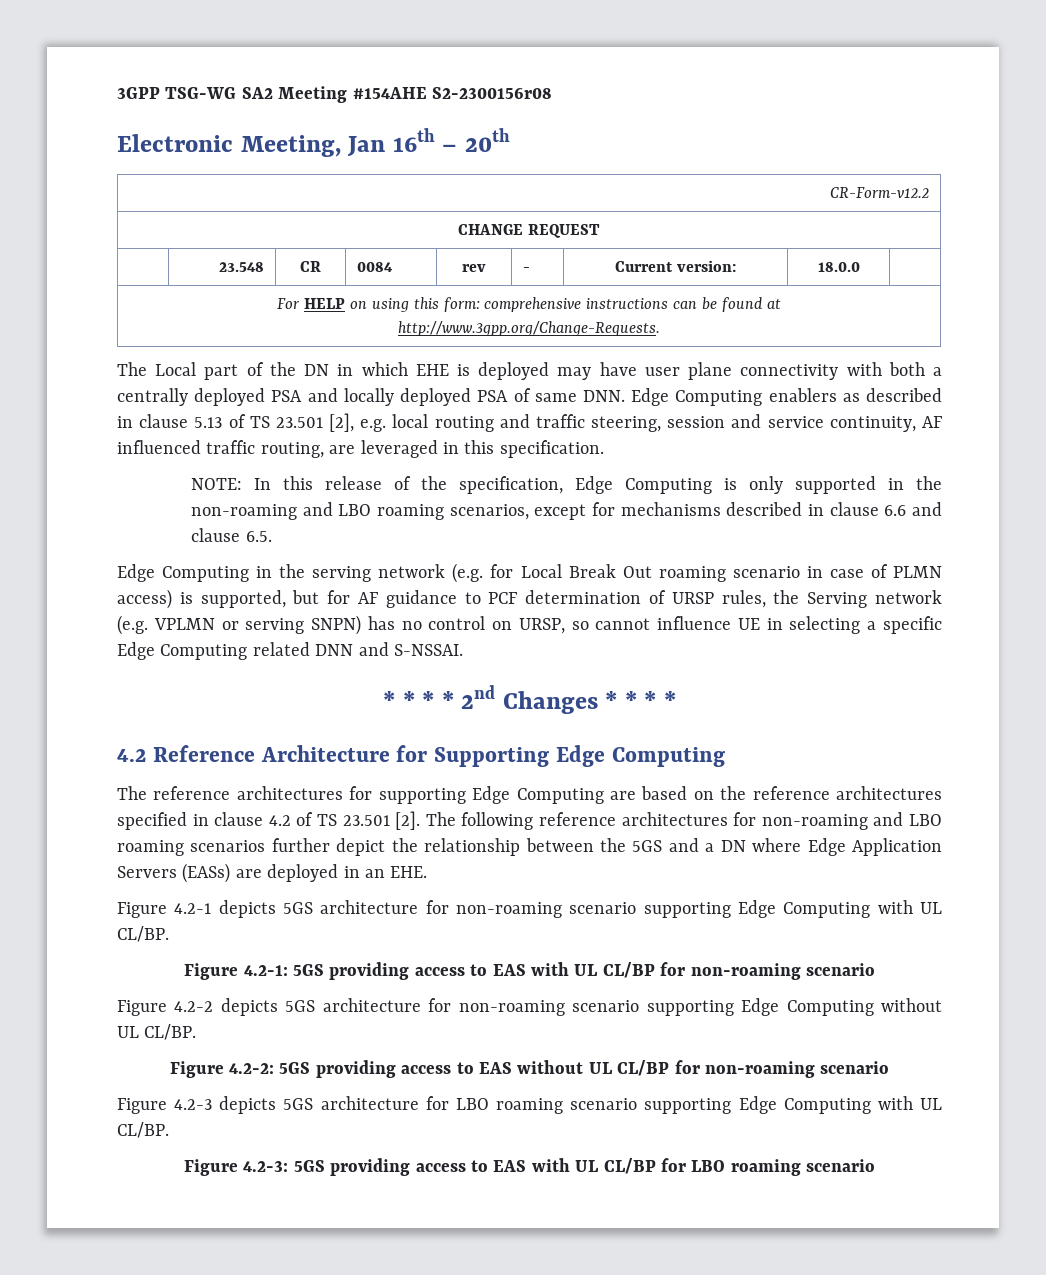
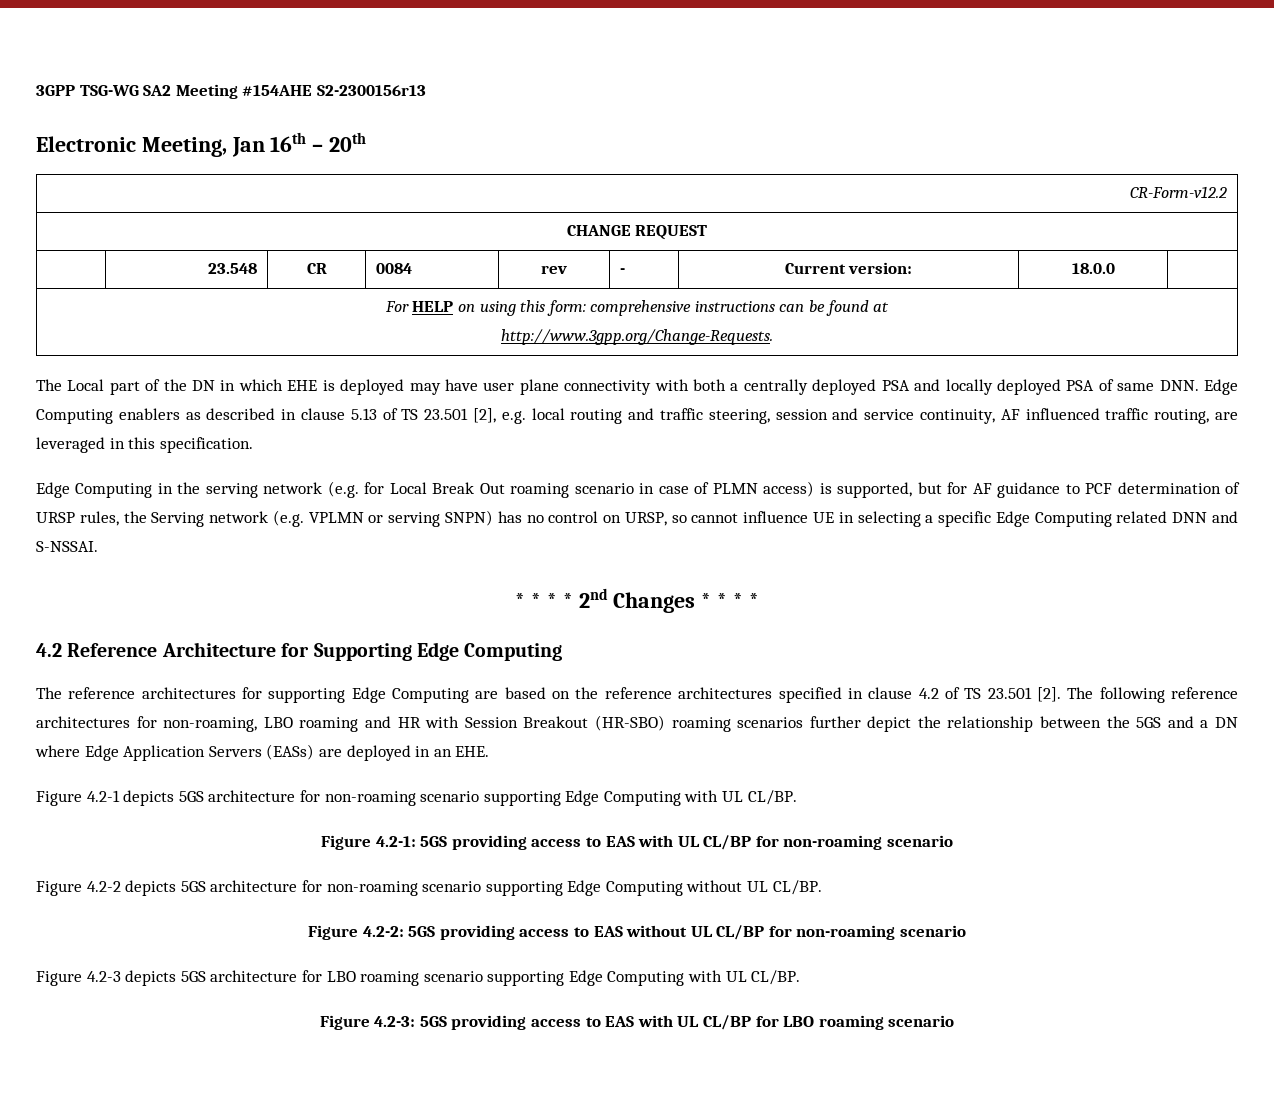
- 3GPP TSG-WG SA2 Meeting #154AHE S2-2300156r08
+ 3GPP TSG-WG SA2 Meeting #154AHE S2-2300156r13
- NOTE: In this release of the specification, Edge Computing is only supported in the non-roaming and LBO roaming scenarios, except for mechanisms described in clause 6.6 and clause 6.5.
- The following reference architectures for non-roaming and LBO roaming scenarios further depict the relationship between the 5GS and a DN where Edge Application Servers (EASs) are deployed in an EHE.
+ The following reference architectures for non-roaming, LBO roaming and HR with Session Breakout (HR-SBO) roaming scenarios further depict the relationship between the 5GS and a DN where Edge Application Servers (EASs) are deployed in an EHE.

